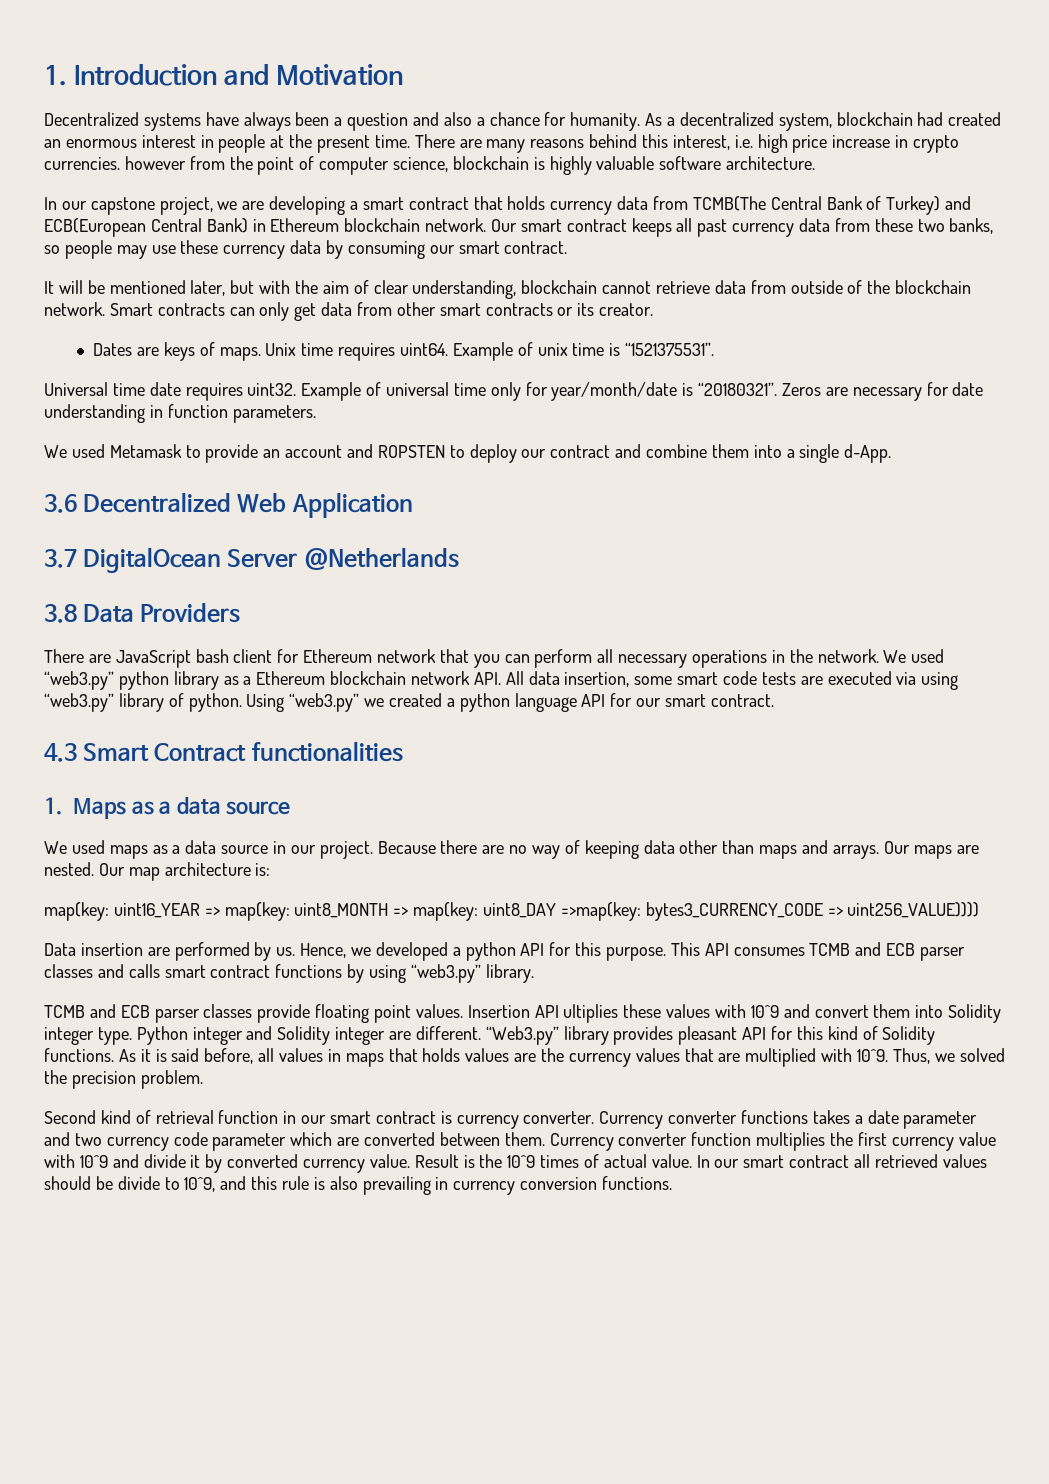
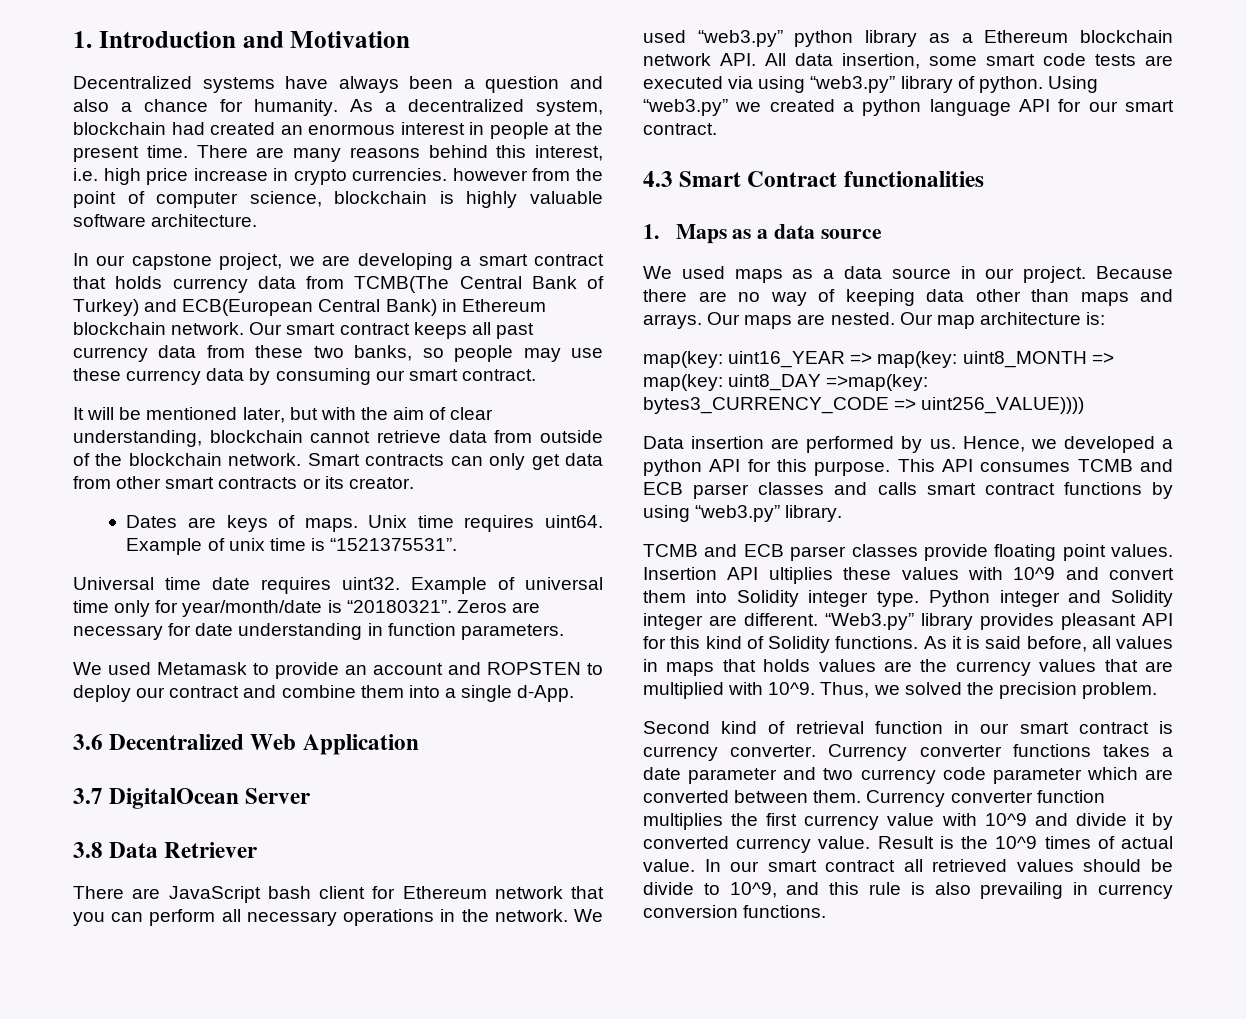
- 3.7 DigitalOcean Server @Netherlands
+ 3.7 DigitalOcean Server
- 3.8 Data Providers
+ 3.8 Data Retriever

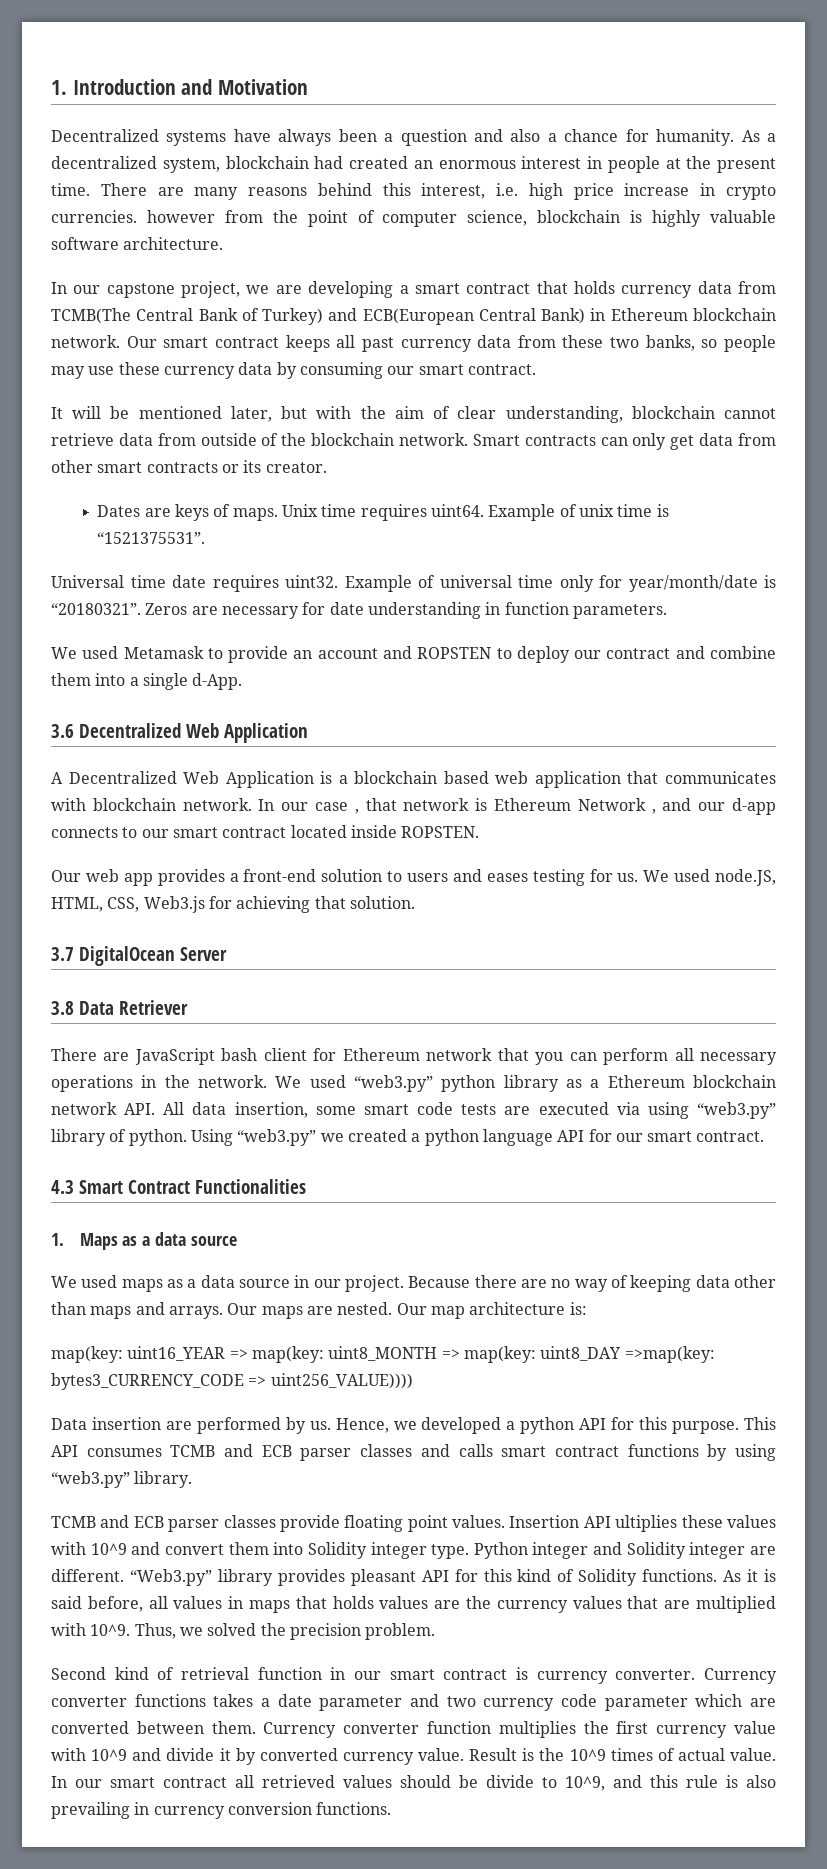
+ A Decentralized Web Application is a blockchain based web application that communicates with blockchain network. In our case , that network is Ethereum Network , and our d-app connects to our smart contract located inside ROPSTEN.
+ Our web app provides a front-end solution to users and eases testing for us. We used node.JS, HTML, CSS, Web3.js for achieving that solution.
- 4.3 Smart Contract functionalities
+ 4.3 Smart Contract Functionalities

